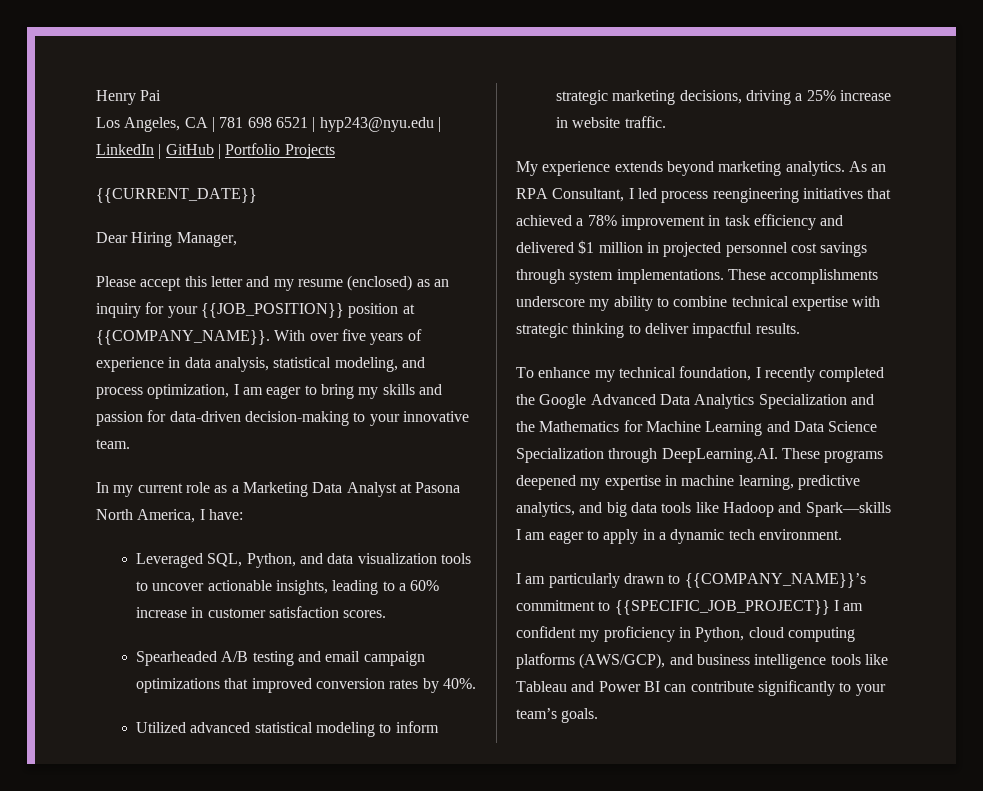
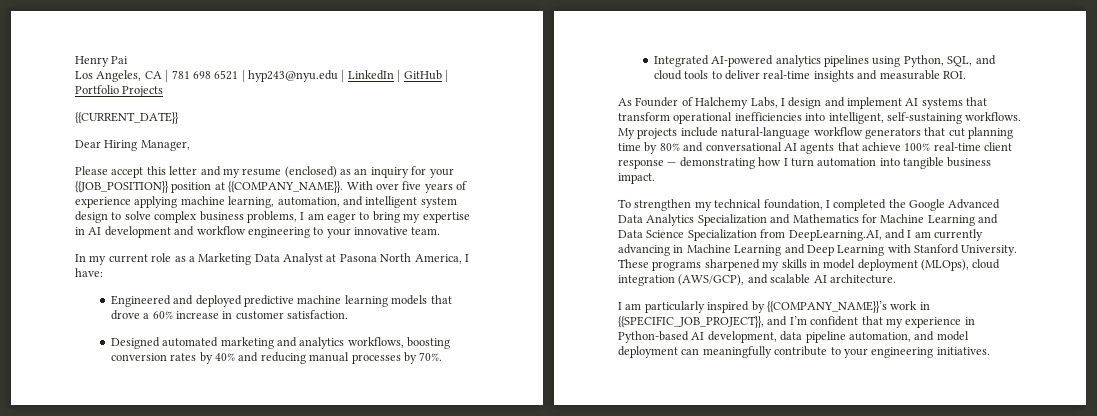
- With over five years of experience in data analysis, statistical modeling, and process optimization, I am eager to bring my skills and passion for data-driven decision-making to your innovative team.
+ With over five years of experience applying machine learning, automation, and intelligent system design to solve complex business problems, I am eager to bring my expertise in AI development and workflow engineering to your innovative team.
- Leveraged SQL, Python, and data visualization tools to uncover actionable insights, leading to a 60% increase in customer satisfaction scores.
- Spearheaded A/B testing and email campaign optimizations that improved conversion rates by 40%.
- Utilized advanced statistical modeling to inform strategic marketing decisions, driving a 25% increase in website traffic.
- My experience extends beyond marketing analytics. As an RPA Consultant, I led process reengineering initiatives that achieved a 78% improvement in task efficiency and delivered $1 million in projected personnel cost savings through system implementations. These accomplishments underscore my ability to combine technical expertise with strategic thinking to deliver impactful results.
+ Engineered and deployed predictive machine learning models that drove a 60% increase in customer satisfaction.
+ Designed automated marketing and analytics workflows, boosting conversion rates by 40% and reducing manual processes by 70%.
+ Integrated AI-powered analytics pipelines using Python, SQL, and cloud tools to deliver real-time insights and measurable ROI.
+ As Founder of Halchemy Labs, I design and implement AI systems that transform operational inefficiencies into intelligent, self-sustaining workflows. My projects include natural-language workflow generators that cut planning time by 80% and conversational AI agents that achieve 100% real-time client response — demonstrating how I turn automation into tangible business impact.
- To enhance my technical foundation, I recently completed the Google Advanced Data Analytics Specialization and the Mathematics for Machine Learning and Data Science Specialization through DeepLearning.AI. These programs deepened my expertise in machine learning, predictive analytics, and big data tools like Hadoop and Spark—skills I am eager to apply in a dynamic tech environment.
- I am particularly drawn to {{COMPANY_NAME}}’s commitment to {{SPECIFIC_JOB_PROJECT}} I am confident my proficiency in Python, cloud computing platforms (AWS/GCP), and business intelligence tools like Tableau and Power BI can contribute significantly to your team’s goals.
+ To strengthen my technical foundation, I completed the Google Advanced Data Analytics Specialization and Mathematics for Machine Learning and Data Science Specialization from DeepLearning.AI, and I am currently advancing in Machine Learning and Deep Learning with Stanford University. These programs sharpened my skills in model deployment (MLOps), cloud integration (AWS/GCP), and scalable AI architecture.
+ I am particularly inspired by {{COMPANY_NAME}}’s work in {{SPECIFIC_JOB_PROJECT}}, and I’m confident that my experience in Python-based AI development, data pipeline automation, and model deployment can meaningfully contribute to your engineering initiatives.

